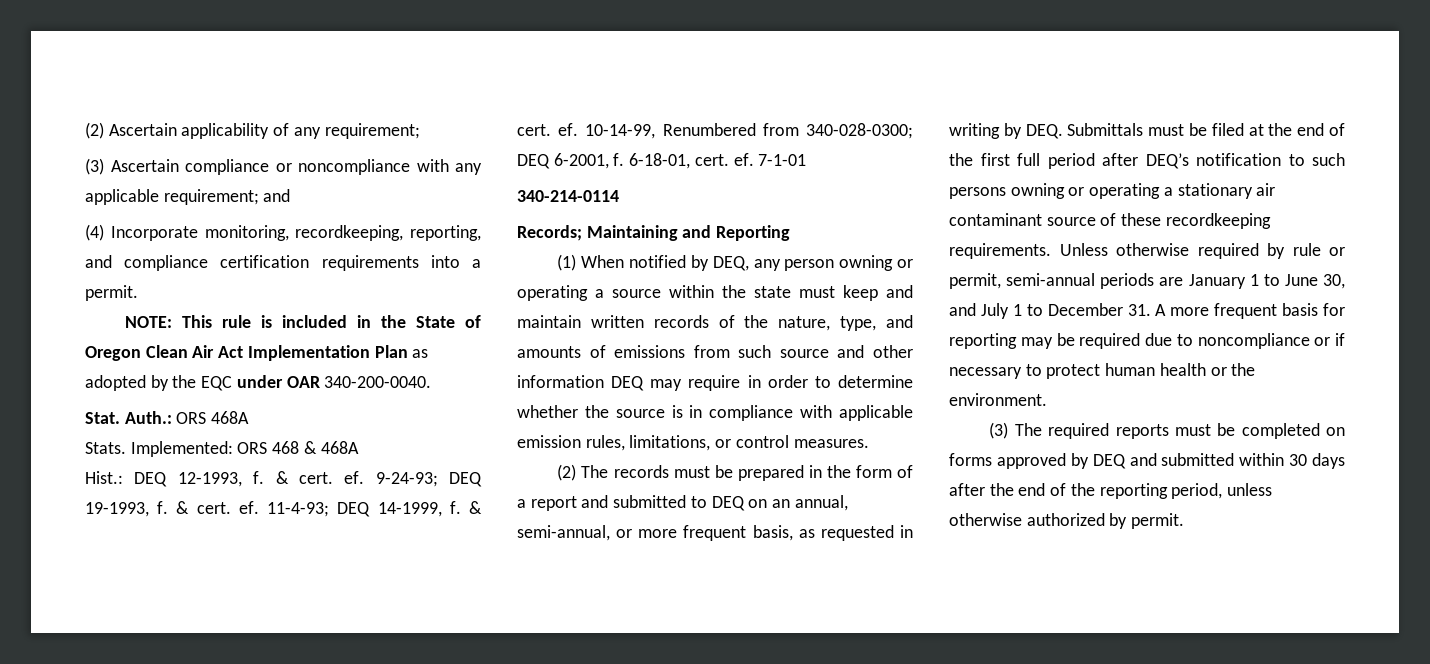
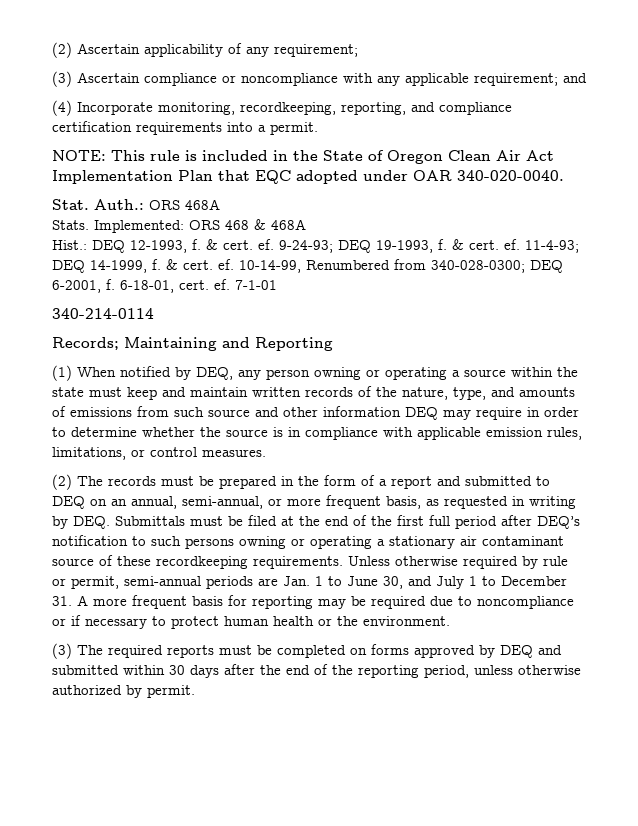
- NOTE: This rule is included in the State of Oregon Clean Air Act Implementation Plan as adopted by the EQC under OAR 340-200-0040.
+ NOTE: This rule is included in the State of Oregon Clean Air Act Implementation Plan that EQC adopted under OAR 340-020-0040.
- Unless otherwise required by rule or permit, semi-annual periods are January 1 to June 30, and July 1 to December 31. A more frequent basis for reporting may be required due to noncompliance or if necessary to protect human health or the environment.
+ Unless otherwise required by rule or permit, semi-annual periods are Jan. 1 to June 30, and July 1 to December 31. A more frequent basis for reporting may be required due to noncompliance or if necessary to protect human health or the environment.

